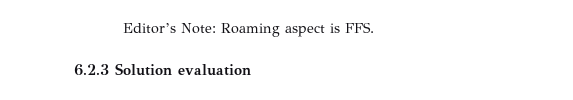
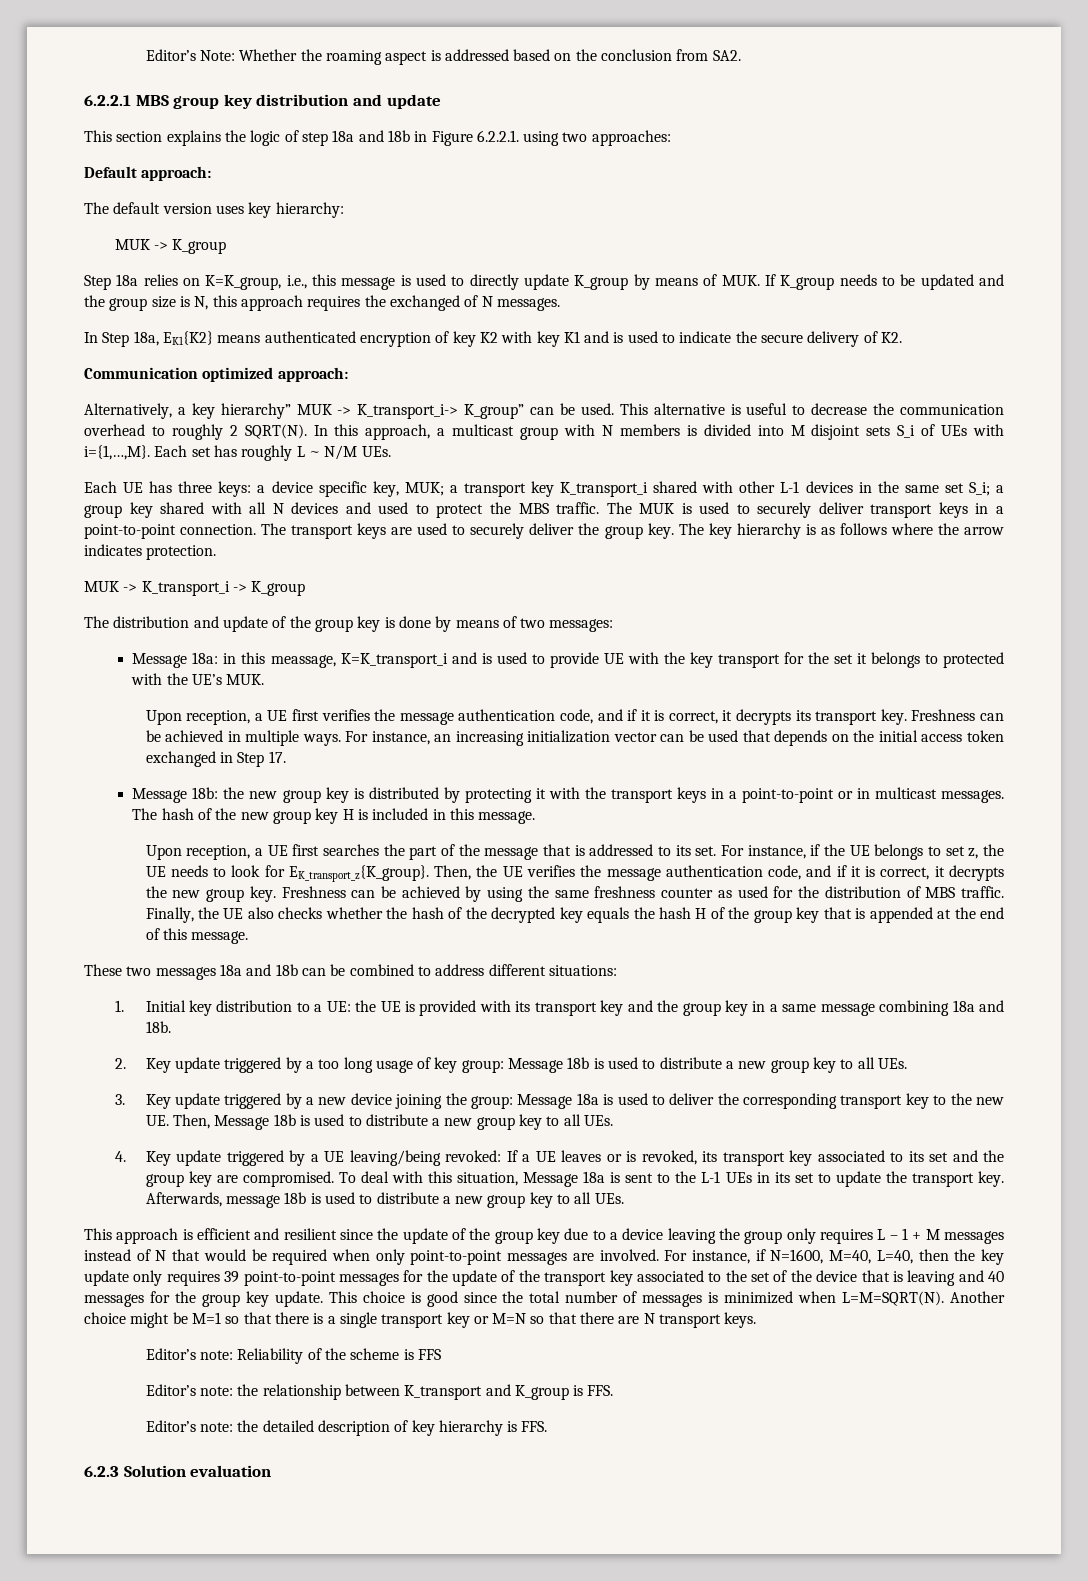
- Editor’s Note: Roaming aspect is FFS.
+ Editor’s Note: Whether the roaming aspect is addressed based on the conclusion from SA2.
+ 6.2.2.1 MBS group key distribution and update
+ This section explains the logic of step 18a and 18b in Figure 6.2.2.1. using two approaches:
+ Default approach:
+ The default version uses key hierarchy:
+ MUK -> K_group
+ Step 18a relies on K=K_group, i.e., this message is used to directly update K_group by means of MUK. If K_group needs to be updated and the group size is N, this approach requires the exchanged of N messages.
+ In Step 18a, EK1{K2} means authenticated encryption of key K2 with key K1 and is used to indicate the secure delivery of K2.
+ Communication optimized approach:
+ Alternatively, a key hierarchy” MUK -> K_transport_i-> K_group” can be used. This alternative is useful to decrease the communication overhead to roughly 2 SQRT(N). In this approach, a multicast group with N members is divided into M disjoint sets S_i of UEs with i={1,…,M}. Each set has roughly L ~ N/M UEs.
+ Each UE has three keys: a device specific key, MUK; a transport key K_transport_i shared with other L-1 devices in the same set S_i; a group key shared with all N devices and used to protect the MBS traffic. The MUK is used to securely deliver transport keys in a point-to-point connection. The transport keys are used to securely deliver the group key. The key hierarchy is as follows where the arrow indicates protection.
+ MUK -> K_transport_i -> K_group
+ The distribution and update of the group key is done by means of two messages:
+ Message 18a: in this meassage, K=K_transport_i and is used to provide UE with the key transport for the set it belongs to protected with the UE’s MUK.
+ Upon reception, a UE first verifies the message authentication code, and if it is correct, it decrypts its transport key. Freshness can be achieved in multiple ways. For instance, an increasing initialization vector can be used that depends on the initial access token exchanged in Step 17.
+ Message 18b: the new group key is distributed by protecting it with the transport keys in a point-to-point or in multicast messages. The hash of the new group key H is included in this message.
+ Upon reception, a UE first searches the part of the message that is addressed to its set. For instance, if the UE belongs to set z, the UE needs to look for EK_transport_z{K_group}. Then, the UE verifies the message authentication code, and if it is correct, it decrypts the new group key. Freshness can be achieved by using the same freshness counter as used for the distribution of MBS traffic. Finally, the UE also checks whether the hash of the decrypted key equals the hash H of the group key that is appended at the end of this message.
+ These two messages 18a and 18b can be combined to address different situations:
+ 1. Initial key distribution to a UE: the UE is provided with its transport key and the group key in a same message combining 18a and 18b.
+ 2. Key update triggered by a too long usage of key group: Message 18b is used to distribute a new group key to all UEs.
+ 3. Key update triggered by a new device joining the group: Message 18a is used to deliver the corresponding transport key to the new UE. Then, Message 18b is used to distribute a new group key to all UEs.
+ 4. Key update triggered by a UE leaving/being revoked: If a UE leaves or is revoked, its transport key associated to its set and the group key are compromised. To deal with this situation, Message 18a is sent to the L-1 UEs in its set to update the transport key. Afterwards, message 18b is used to distribute a new group key to all UEs.
+ This approach is efficient and resilient since the update of the group key due to a device leaving the group only requires L – 1 + M messages instead of N that would be required when only point-to-point messages are involved. For instance, if N=1600, M=40, L=40, then the key update only requires 39 point-to-point messages for the update of the transport key associated to the set of the device that is leaving and 40 messages for the group key update. This choice is good since the total number of messages is minimized when L=M=SQRT(N). Another choice might be M=1 so that there is a single transport key or M=N so that there are N transport keys.
+ Editor’s note: Reliability of the scheme is FFS
+ Editor’s note: the relationship between K_transport and K_group is FFS.
+ Editor’s note: the detailed description of key hierarchy is FFS.

